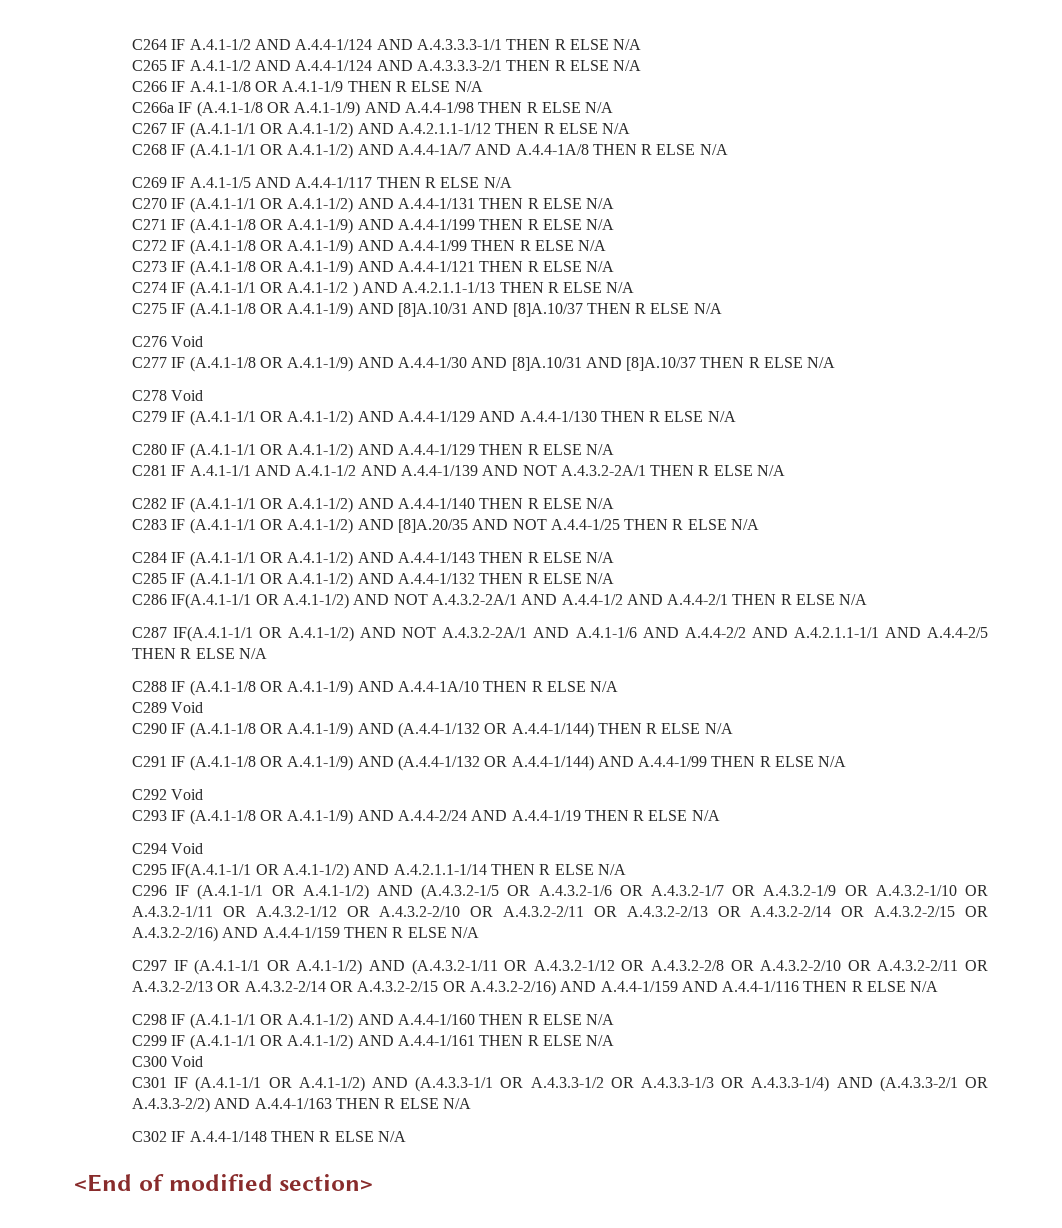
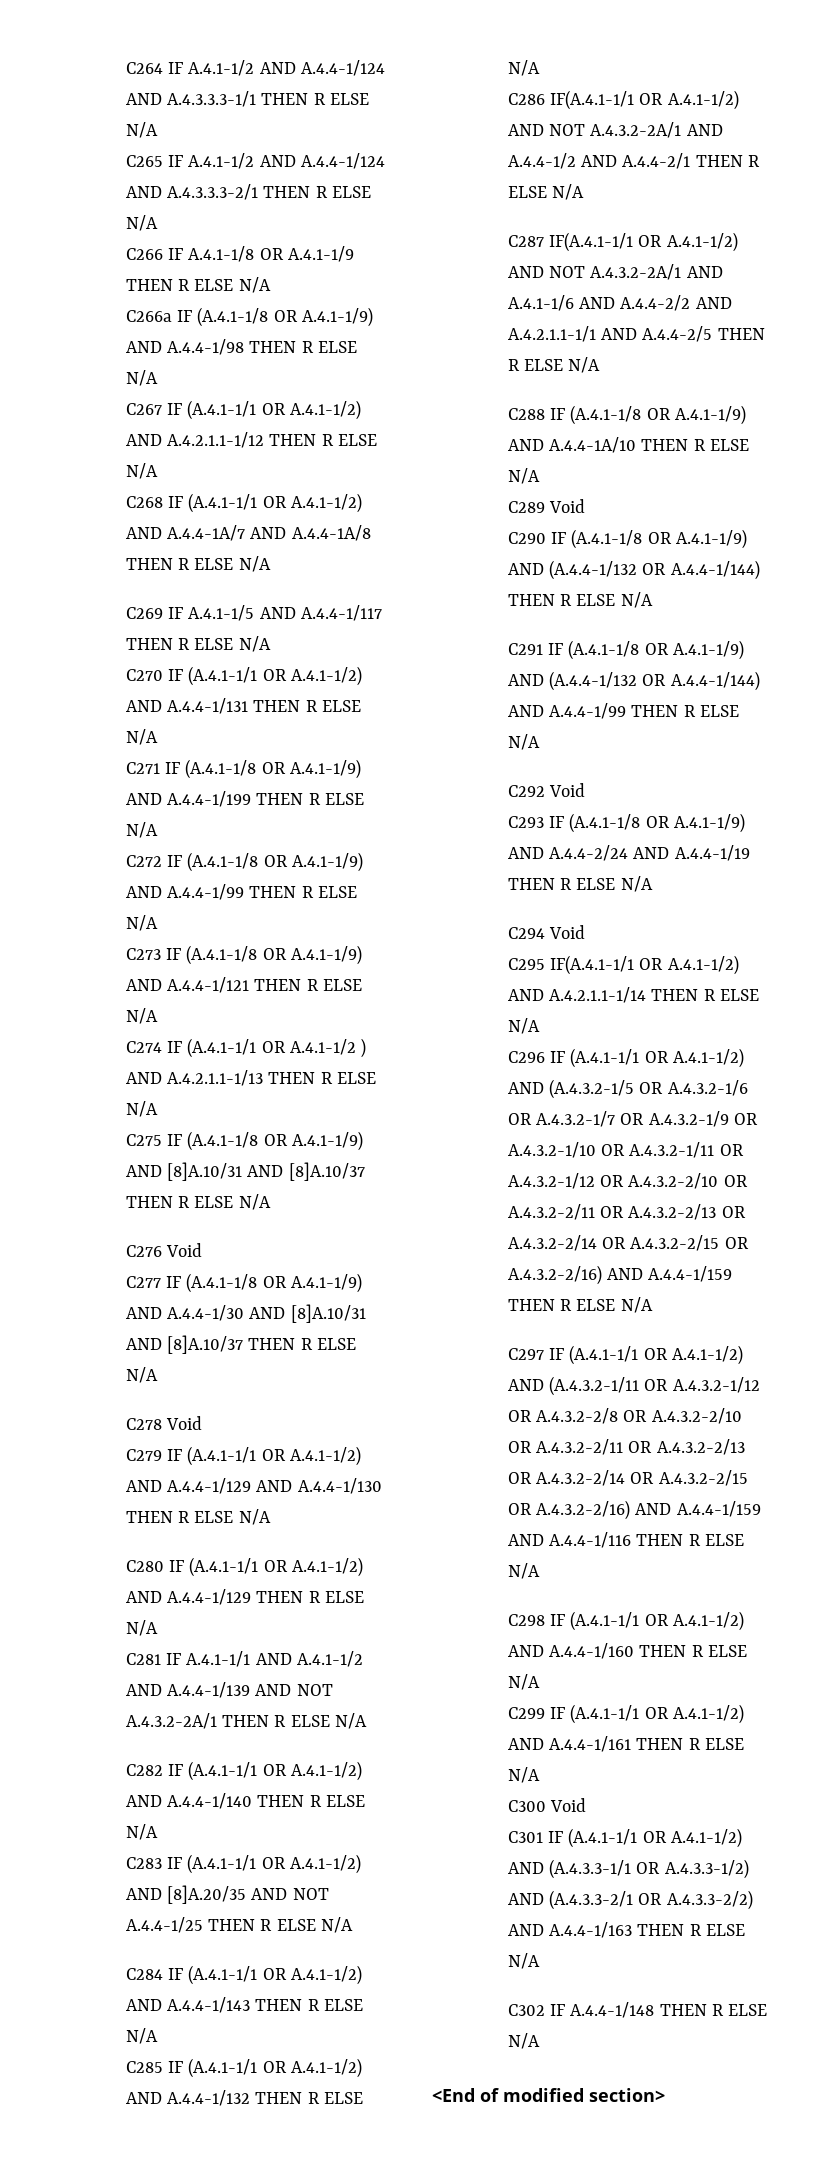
- C301 IF (A.4.1-1/1 OR A.4.1-1/2) AND (A.4.3.3-1/1 OR A.4.3.3-1/2 OR A.4.3.3-1/3 OR A.4.3.3-1/4) AND (A.4.3.3-2/1 OR A.4.3.3-2/2) AND A.4.4-1/163 THEN R ELSE N/A
+ C301 IF (A.4.1-1/1 OR A.4.1-1/2) AND (A.4.3.3-1/1 OR A.4.3.3-1/2) AND (A.4.3.3-2/1 OR A.4.3.3-2/2) AND A.4.4-1/163 THEN R ELSE N/A

